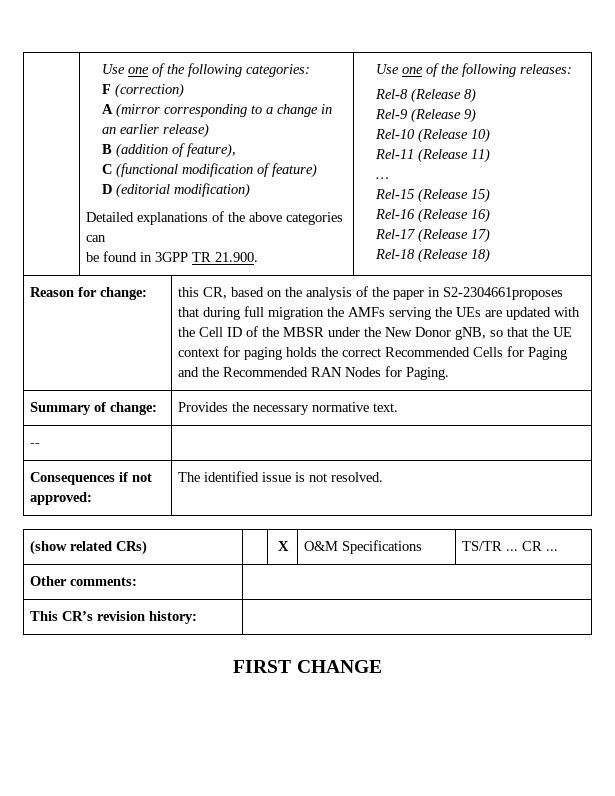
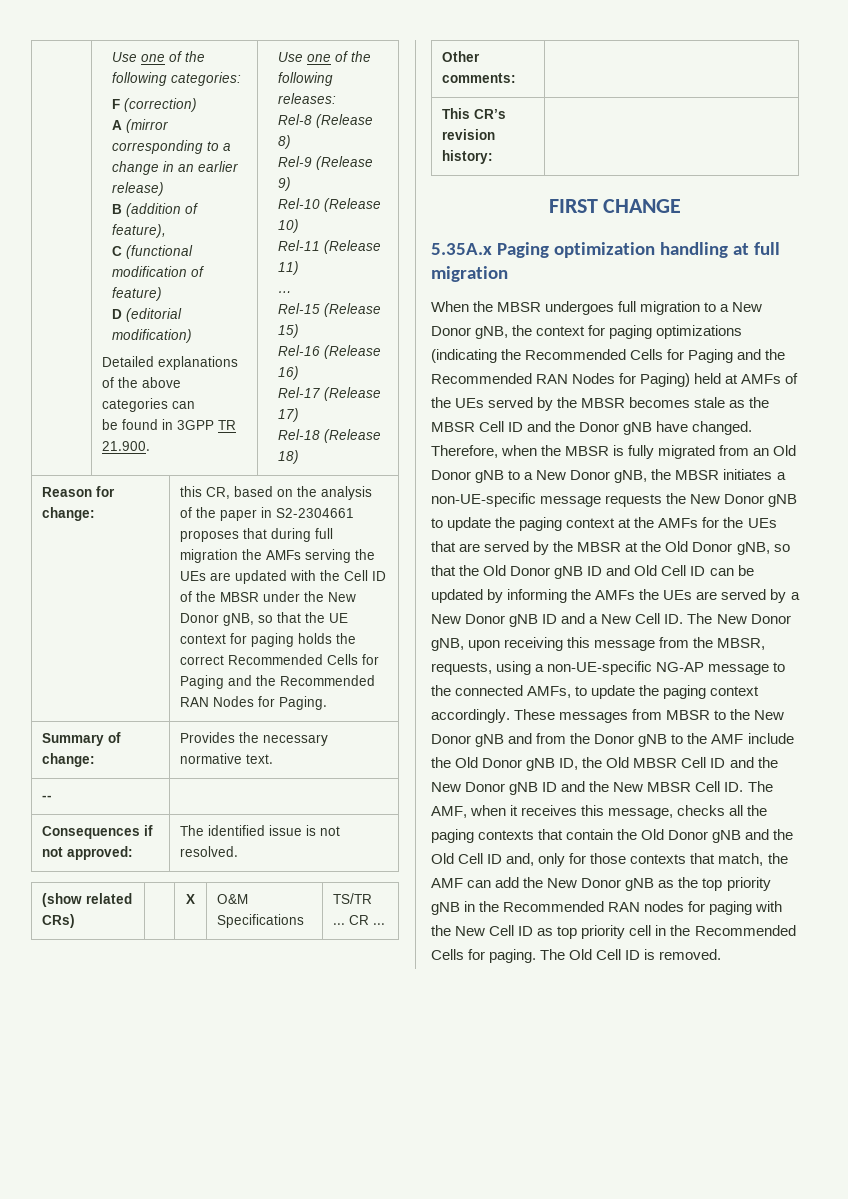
- this CR, based on the analysis of the paper in S2-2304661proposes that during full migration the AMFs serving the UEs are updated with the Cell ID of the MBSR under the New Donor gNB, so that the UE context for paging holds the correct Recommended Cells for Paging and the Recommended RAN Nodes for Paging.
+ this CR, based on the analysis of the paper in S2-2304661 proposes that during full migration the AMFs serving the UEs are updated with the Cell ID of the MBSR under the New Donor gNB, so that the UE context for paging holds the correct Recommended Cells for Paging and the Recommended RAN Nodes for Paging.
+ 5.35A.x Paging optimization handling at full migration
+ When the MBSR undergoes full migration to a New Donor gNB, the context for paging optimizations (indicating the Recommended Cells for Paging and the Recommended RAN Nodes for Paging) held at AMFs of the UEs served by the MBSR becomes stale as the MBSR Cell ID and the Donor gNB have changed. Therefore, when the MBSR is fully migrated from an Old Donor gNB to a New Donor gNB, the MBSR initiates a non-UE-specific message requests the New Donor gNB to update the paging context at the AMFs for the UEs that are served by the MBSR at the Old Donor gNB, so that the Old Donor gNB ID and Old Cell ID can be updated by informing the AMFs the UEs are served by a New Donor gNB ID and a New Cell ID. The New Donor gNB, upon receiving this message from the MBSR, requests, using a non-UE-specific NG-AP message to the connected AMFs, to update the paging context accordingly. These messages from MBSR to the New Donor gNB and from the Donor gNB to the AMF include the Old Donor gNB ID, the Old MBSR Cell ID and the New Donor gNB ID and the New MBSR Cell ID. The AMF, when it receives this message, checks all the paging contexts that contain the Old Donor gNB and the Old Cell ID and, only for those contexts that match, the AMF can add the New Donor gNB as the top priority gNB in the Recommended RAN nodes for paging with the New Cell ID as top priority cell in the Recommended Cells for paging. The Old Cell ID is removed.

